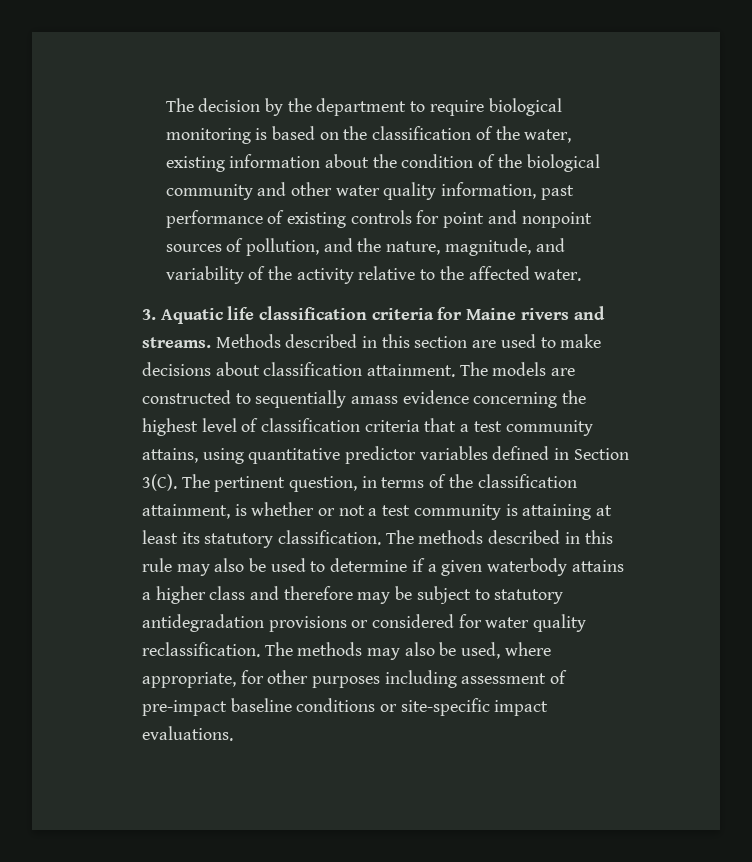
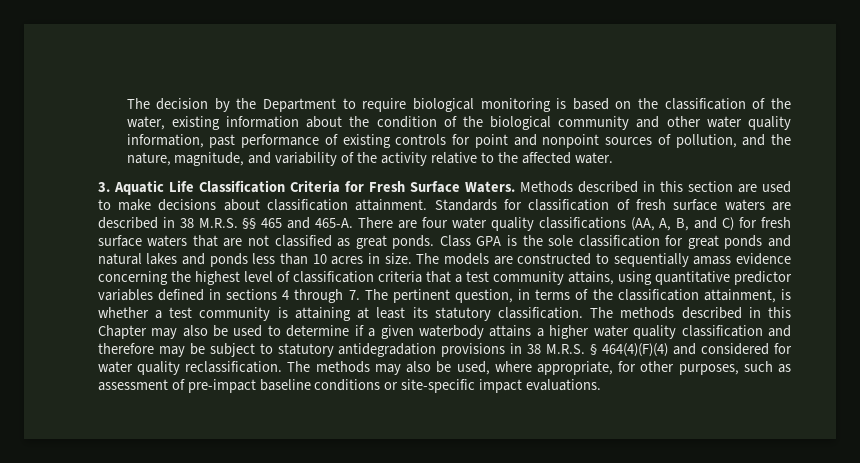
- The decision by the department to require biological monitoring is based on the classification of the water, existing information about the condition of the biological community and other water quality information, past performance of existing controls for point and nonpoint sources of pollution, and the nature, magnitude, and variability of the activity relative to the affected water.
+ The decision by the Department to require biological monitoring is based on the classification of the water, existing information about the condition of the biological community and other water quality information, past performance of existing controls for point and nonpoint sources of pollution, and the nature, magnitude, and variability of the activity relative to the affected water.
- 3. Aquatic life classification criteria for Maine rivers and streams.
+ 3. Aquatic Life Classification Criteria for Fresh Surface Waters.
+ Standards for classification of fresh surface waters are described in 38 M.R.S. §§ 465 and 465-A. There are four water quality classifications (AA, A, B, and C) for fresh surface waters that are not classified as great ponds. Class GPA is the sole classification for great ponds and natural lakes and ponds less than 10 acres in size.
- The models are constructed to sequentially amass evidence concerning the highest level of classification criteria that a test community attains, using quantitative predictor variables defined in Section 3(C). The pertinent question, in terms of the classification attainment, is whether or not a test community is attaining at least its statutory classification.
+ The models are constructed to sequentially amass evidence concerning the highest level of classification criteria that a test community attains, using quantitative predictor variables defined in sections 4 through 7. The pertinent question, in terms of the classification attainment, is whether a test community is attaining at least its statutory classification.
- The methods described in this rule may also be used to determine if a given waterbody attains a higher class and therefore may be subject to statutory antidegradation provisions or considered for water quality reclassification.
+ The methods described in this Chapter may also be used to determine if a given waterbody attains a higher water quality classification and therefore may be subject to statutory antidegradation provisions in 38 M.R.S. § 464(4)(F)(4) and considered for water quality reclassification.
- The methods may also be used, where appropriate, for other purposes including assessment of pre-impact baseline conditions or site-specific impact evaluations.
+ The methods may also be used, where appropriate, for other purposes, such as assessment of pre-impact baseline conditions or site-specific impact evaluations.

